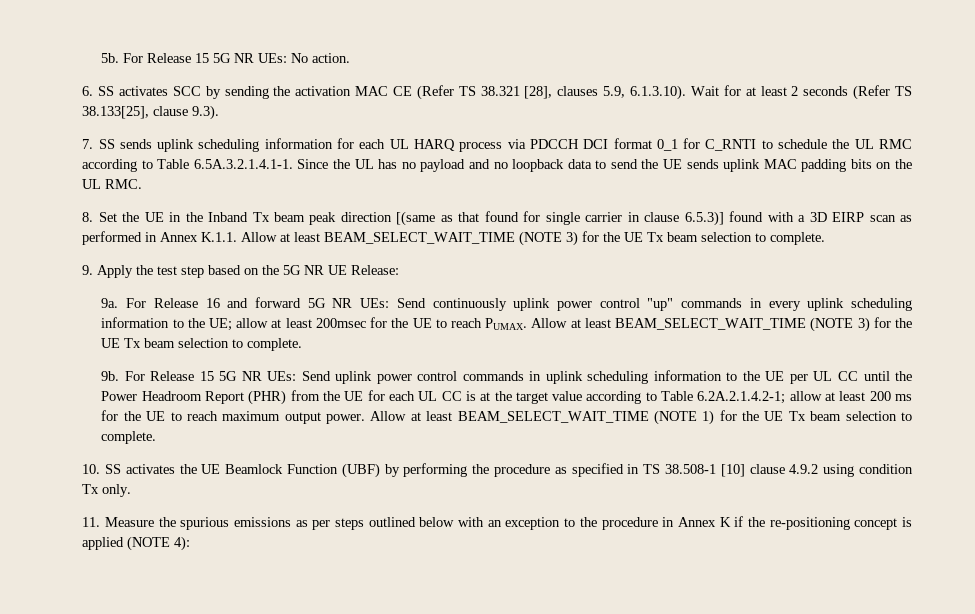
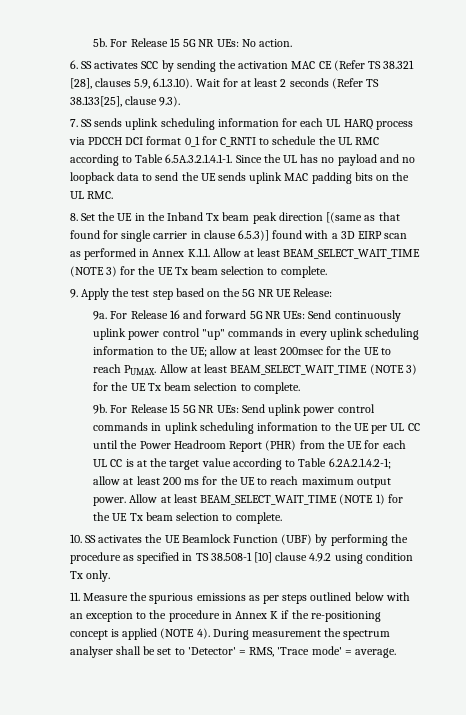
- 11. Measure the spurious emissions as per steps outlined below with an exception to the procedure in Annex K if the re-positioning concept is applied (NOTE 4):
+ 11. Measure the spurious emissions as per steps outlined below with an exception to the procedure in Annex K if the re-positioning concept is applied (NOTE 4). During measurement the spectrum analyser shall be set to 'Detector' = RMS, 'Trace mode' = average.

